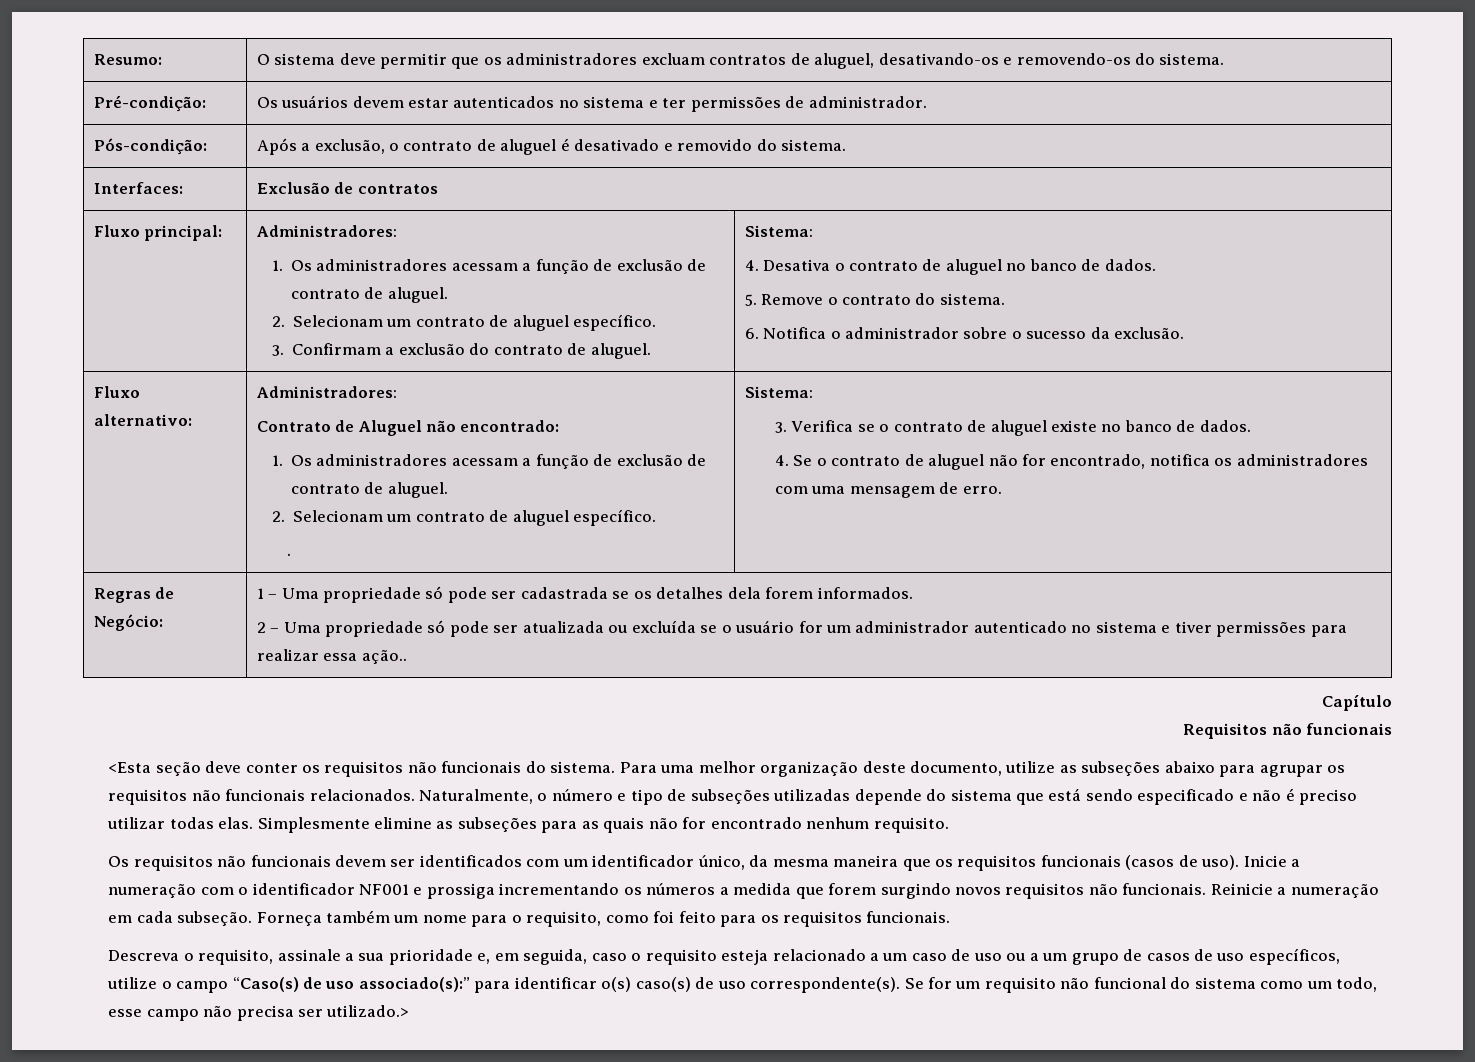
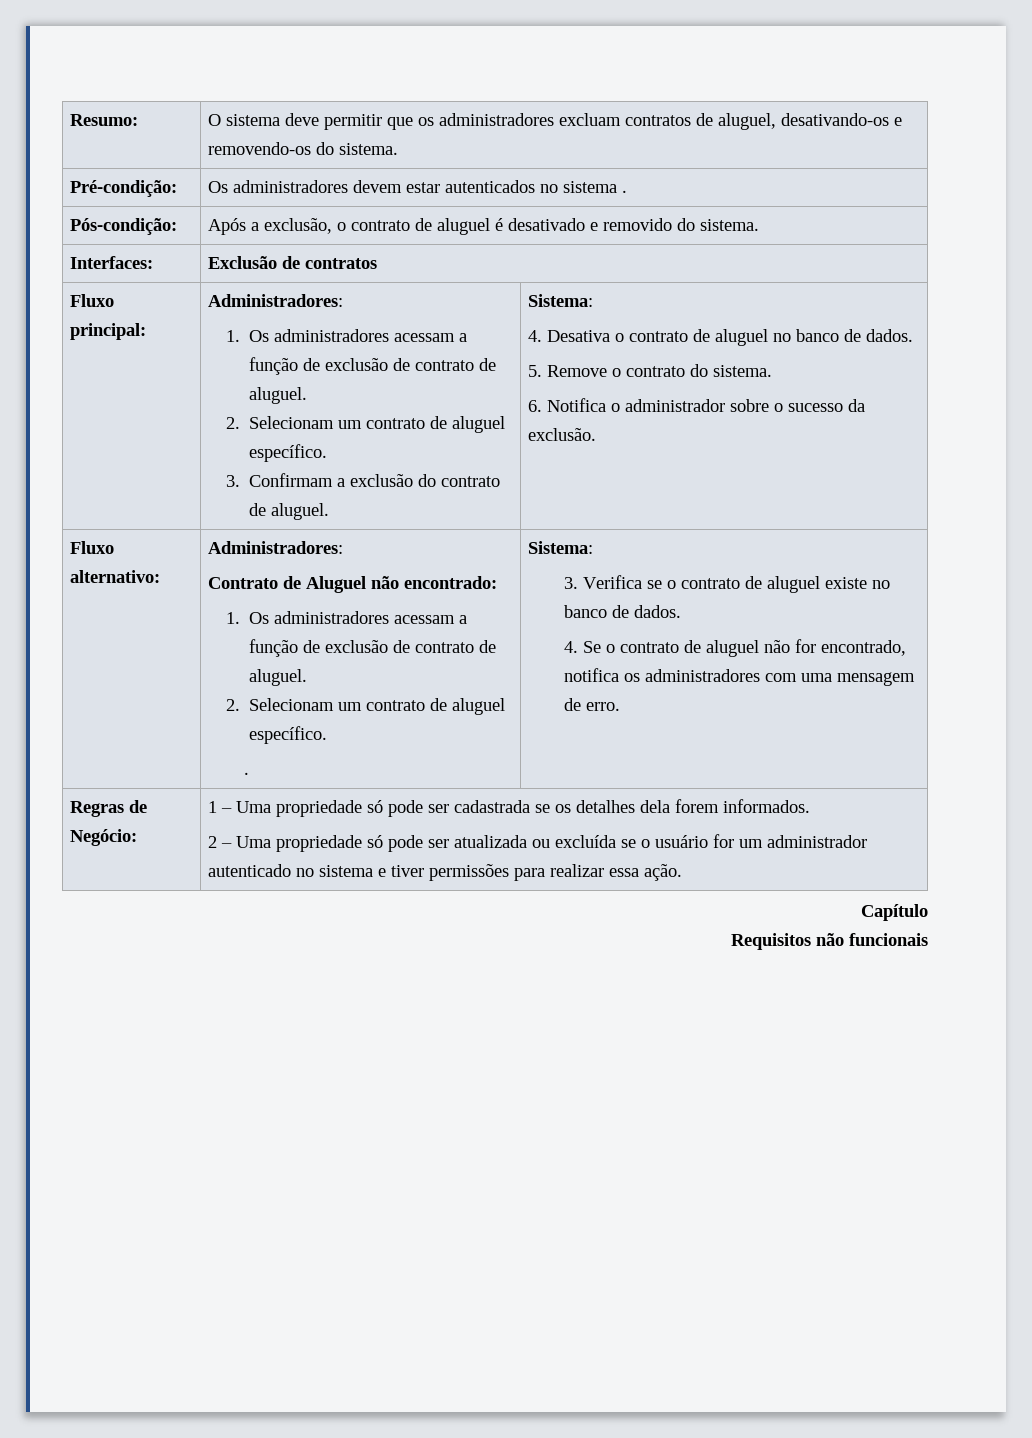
- Pré-condição: | Os usuários devem estar autenticados no sistema e ter permissões de administrador.
+ Pré-condição: | Os administradores devem estar autenticados no sistema .
- 2 – Uma propriedade só pode ser atualizada ou excluída se o usuário for um administrador autenticado no sistema e tiver permissões para realizar essa ação..
+ 2 – Uma propriedade só pode ser atualizada ou excluída se o usuário for um administrador autenticado no sistema e tiver permissões para realizar essa ação.
- <Esta seção deve conter os requisitos não funcionais do sistema. Para uma melhor organização deste documento, utilize as subseções abaixo para agrupar os requisitos não funcionais relacionados. Naturalmente, o número e tipo de subseções utilizadas depende do sistema que está sendo especificado e não é preciso utilizar todas elas. Simplesmente elimine as subseções para as quais não for encontrado nenhum requisito.
- Os requisitos não funcionais devem ser identificados com um identificador único, da mesma maneira que os requisitos funcionais (casos de uso). Inicie a numeração com o identificador NF001 e prossiga incrementando os números a medida que forem surgindo novos requisitos não funcionais. Reinicie a numeração em cada subseção. Forneça também um nome para o requisito, como foi feito para os requisitos funcionais.
- Descreva o requisito, assinale a sua prioridade e, em seguida, caso o requisito esteja relacionado a um caso de uso ou a um grupo de casos de uso específicos, utilize o campo “Caso(s) de uso associado(s):” para identificar o(s) caso(s) de uso correspondente(s). Se for um requisito não funcional do sistema como um todo, esse campo não precisa ser utilizado.>

